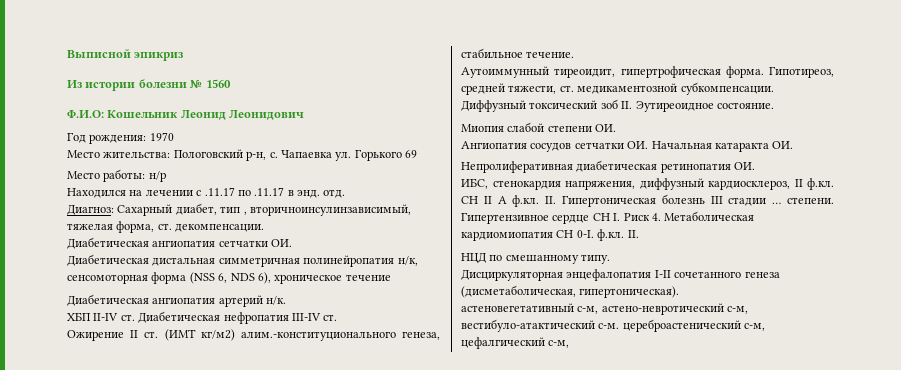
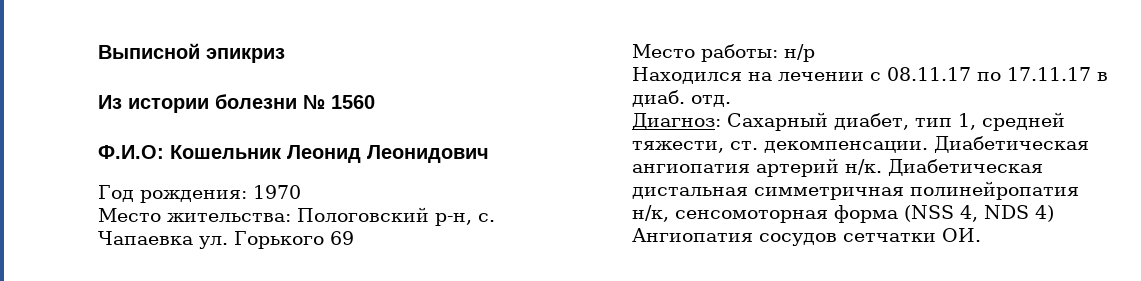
- Находился на лечении с .11.17 по .11.17 в энд. отд.
+ Находился на лечении с 08.11.17 по 17.11.17 в диаб. отд.
- Диагноз: Сахарный диабет, тип , вторичноинсулинзависимый, тяжелая форма, ст. декомпенсации.
- Диабетическая ангиопатия сетчатки ОИ.
- Диабетическая дистальная симметричная полинейропатия н/к, сенсомоторная форма (NSS 6, NDS 6), хроническое течение
- Диабетическая ангиопатия артерий н/к.
- ХБП II-IV ст. Диабетическая нефропатия III-IV ст.
- Ожирение II ст. (ИМТ кг/м2) алим.-конституционального генеза, стабильное течение.
- Аутоиммунный тиреоидит, гипертрофическая форма. Гипотиреоз, средней тяжести, ст. медикаментозной субкомпенсации. Диффузный токсический зоб II. Эутиреоидное состояние.
- Миопия слабой степени ОИ.
- Ангиопатия сосудов сетчатки ОИ. Начальная катаракта ОИ.
- Непролиферативная диабетическая ретинопатия ОИ.
- ИБС, стенокардия напряжения, диффузный кардиосклероз, II ф.кл. СН II А ф.кл. II. Гипертоническая болезнь III стадии … степени. Гипертензивное сердце СН I. Риск 4. Метаболическая кардиомиопатия СН 0-I. ф.кл. II.
- НЦД по смешанному типу.
- Дисциркуляторная энцефалопатия I-II сочетанного генеза (дисметаболическая, гипертоническая).
- астеновегетативный с-м, астено-невротический с-м, вестибуло-атактический с-м. цереброастенический с-м, цефалгический с-м,
+ Диагноз: Сахарный диабет, тип 1, средней тяжести, ст. декомпенсации. Диабетическая ангиопатия артерий н/к. Диабетическая дистальная симметричная полинейропатия н/к, сенсомоторная форма (NSS 4, NDS 4) Ангиопатия сосудов сетчатки ОИ.

